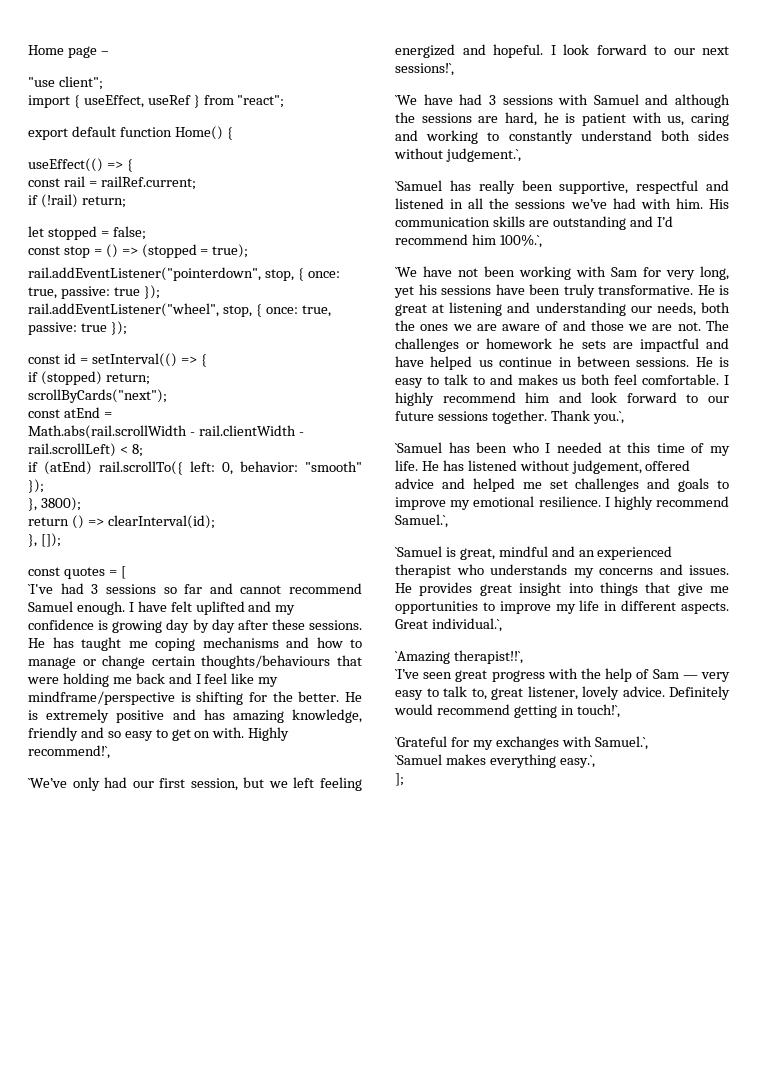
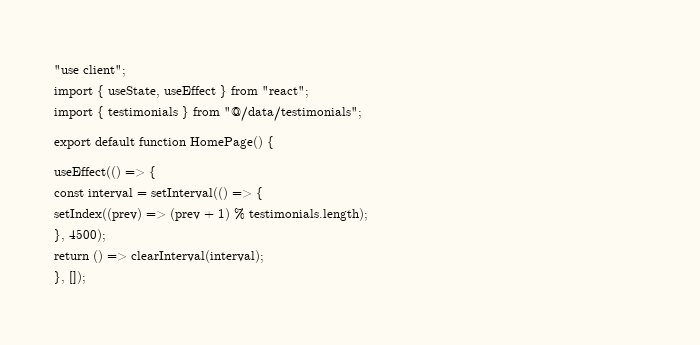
- Home page –
- import { useEffect, useRef } from "react";
+ import { useState, useEffect } from "react";
+ import { testimonials } from "@/data/testimonials";
- export default function Home() {
+ export default function HomePage() {
- const rail = railRef.current;
- if (!rail) return;
- let stopped = false;
- const stop = () => (stopped = true);
- rail.addEventListener("pointerdown", stop, { once: true, passive: true });
- rail.addEventListener("wheel", stop, { once: true, passive: true });
- const id = setInterval(() => {
- if (stopped) return;
- scrollByCards("next");
- const atEnd =
- Math.abs(rail.scrollWidth - rail.clientWidth - rail.scrollLeft) < 8;
- if (atEnd) rail.scrollTo({ left: 0, behavior: "smooth" });
- }, 3800);
+ const interval = setInterval(() => {
+ setIndex((prev) => (prev + 1) % testimonials.length);
+ }, 4500);
- return () => clearInterval(id);
+ return () => clearInterval(interval);
- const quotes = [
- `I've had 3 sessions so far and cannot recommend Samuel enough. I have felt uplifted and my confidence is growing day by day after these sessions. He has taught me coping mechanisms and how to manage or change certain thoughts/behaviours that were holding me back and I feel like my mindframe/perspective is shifting for the better. He is extremely positive and has amazing knowledge, friendly and so easy to get on with. Highly recommend!`,
- `We’ve only had our first session, but we left feeling energized and hopeful. I look forward to our next sessions!`,
- `We have had 3 sessions with Samuel and although the sessions are hard, he is patient with us, caring and working to constantly understand both sides without judgement.`,
- `Samuel has really been supportive, respectful and listened in all the sessions we’ve had with him. His communication skills are outstanding and I’d recommend him 100%.`,
- `We have not been working with Sam for very long, yet his sessions have been truly transformative. He is great at listening and understanding our needs, both the ones we are aware of and those we are not. The challenges or homework he sets are impactful and have helped us continue in between sessions. He is easy to talk to and makes us both feel comfortable. I highly recommend him and look forward to our future sessions together. Thank you.`,
- `Samuel has been who I needed at this time of my life. He has listened without judgement, offered advice and helped me set challenges and goals to improve my emotional resilience. I highly recommend Samuel.`,
- `Samuel is great, mindful and an experienced therapist who understands my concerns and issues. He provides great insight into things that give me opportunities to improve my life in different aspects. Great individual.`,
- `Amazing therapist!!`,
- `I’ve seen great progress with the help of Sam — very easy to talk to, great listener, lovely advice. Definitely would recommend getting in touch!`,
- `Grateful for my exchanges with Samuel.`,
- `Samuel makes everything easy.`,
- ];

